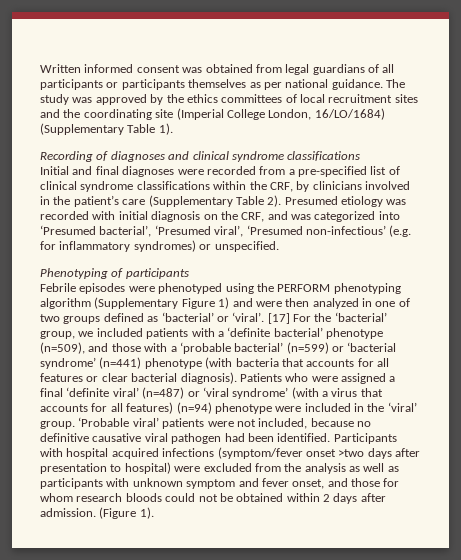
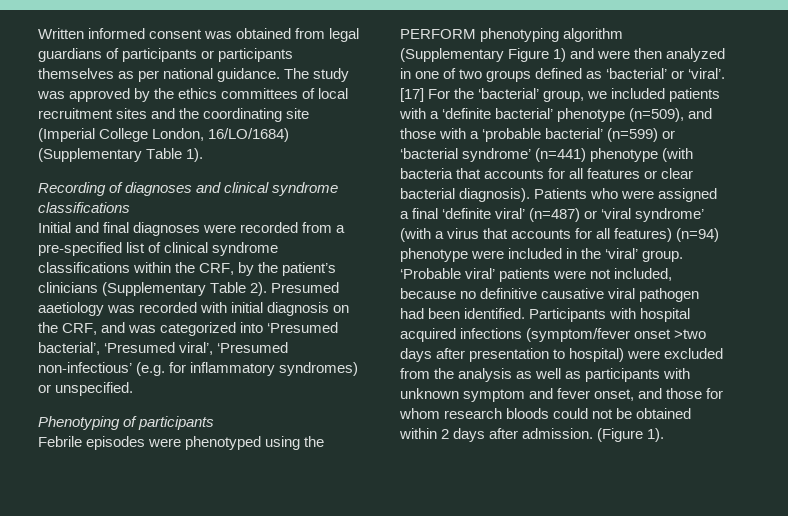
- Written informed consent was obtained from legal guardians of all participants or participants themselves as per national guidance.
+ Written informed consent was obtained from legal guardians of participants or participants themselves as per national guidance.
- Initial and final diagnoses were recorded from a pre-specified list of clinical syndrome classifications within the CRF, by clinicians involved in the patient’s care (Supplementary Table 2).
+ Initial and final diagnoses were recorded from a pre-specified list of clinical syndrome classifications within the CRF, by the patient’s clinicians (Supplementary Table 2).
- Presumed etiology was recorded with initial diagnosis on the CRF, and was categorized into ‘Presumed bacterial’, ‘Presumed viral’, ‘Presumed non-infectious’ (e.g. for inflammatory syndromes) or unspecified.
+ Presumed aaetiology was recorded with initial diagnosis on the CRF, and was categorized into ‘Presumed bacterial’, ‘Presumed viral’, ‘Presumed non-infectious’ (e.g. for inflammatory syndromes) or unspecified.

